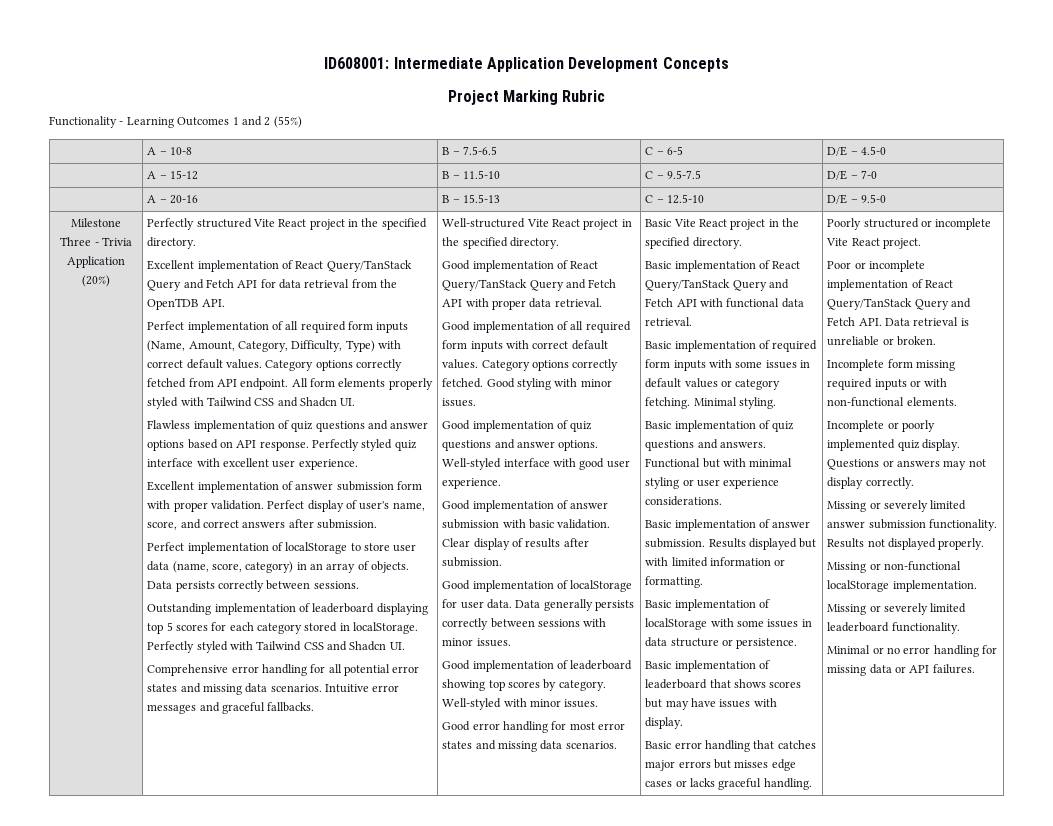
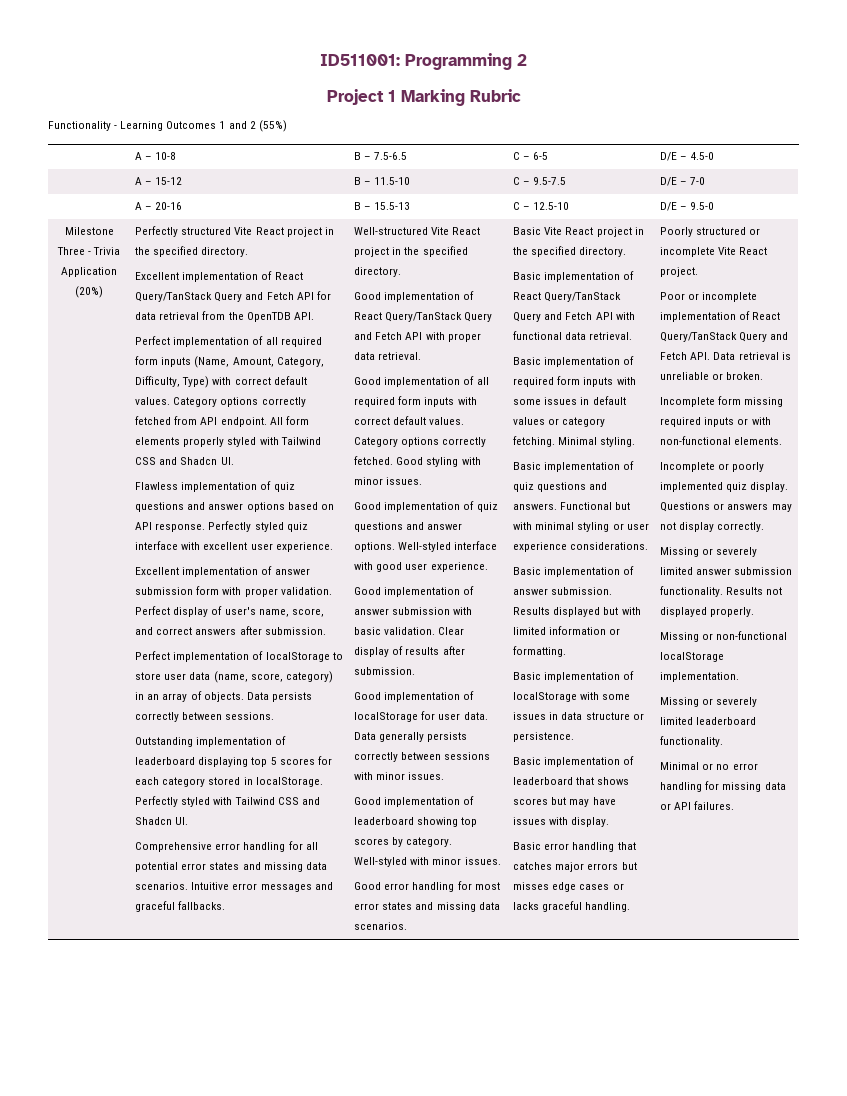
- ID608001: Intermediate Application Development Concepts
+ ID511001: Programming 2
- Project Marking Rubric
+ Project 1 Marking Rubric

